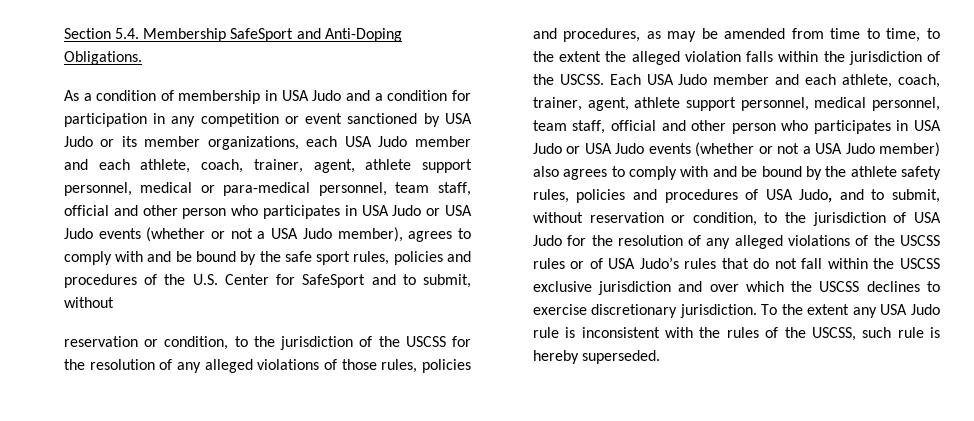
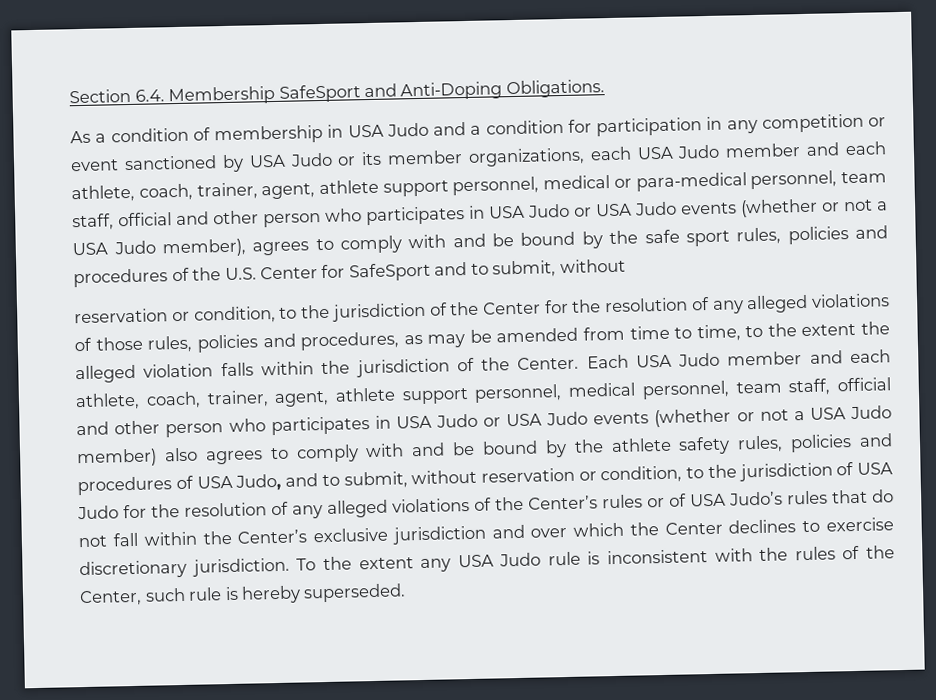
- Section 5.4. Membership SafeSport and Anti-Doping Obligations.
+ Section 6.4. Membership SafeSport and Anti-Doping Obligations.
- reservation or condition, to the jurisdiction of the USCSS for the resolution of any alleged violations of those rules, policies and procedures, as may be amended from time to time, to the extent the alleged violation falls within the jurisdiction of the USCSS.
+ reservation or condition, to the jurisdiction of the Center for the resolution of any alleged violations of those rules, policies and procedures, as may be amended from time to time, to the extent the alleged violation falls within the jurisdiction of the Center.
- Each USA Judo member and each athlete, coach, trainer, agent, athlete support personnel, medical personnel, team staff, official and other person who participates in USA Judo or USA Judo events (whether or not a USA Judo member) also agrees to comply with and be bound by the athlete safety rules, policies and procedures of USA Judo, and to submit, without reservation or condition, to the jurisdiction of USA Judo for the resolution of any alleged violations of the USCSS rules or of USA Judo’s rules that do not fall within the USCSS exclusive jurisdiction and over which the USCSS declines to exercise discretionary jurisdiction.
+ Each USA Judo member and each athlete, coach, trainer, agent, athlete support personnel, medical personnel, team staff, official and other person who participates in USA Judo or USA Judo events (whether or not a USA Judo member) also agrees to comply with and be bound by the athlete safety rules, policies and procedures of USA Judo, and to submit, without reservation or condition, to the jurisdiction of USA Judo for the resolution of any alleged violations of the Center’s rules or of USA Judo’s rules that do not fall within the Center’s exclusive jurisdiction and over which the Center declines to exercise discretionary jurisdiction.
- To the extent any USA Judo rule is inconsistent with the rules of the USCSS, such rule is hereby superseded.
+ To the extent any USA Judo rule is inconsistent with the rules of the Center, such rule is hereby superseded.

